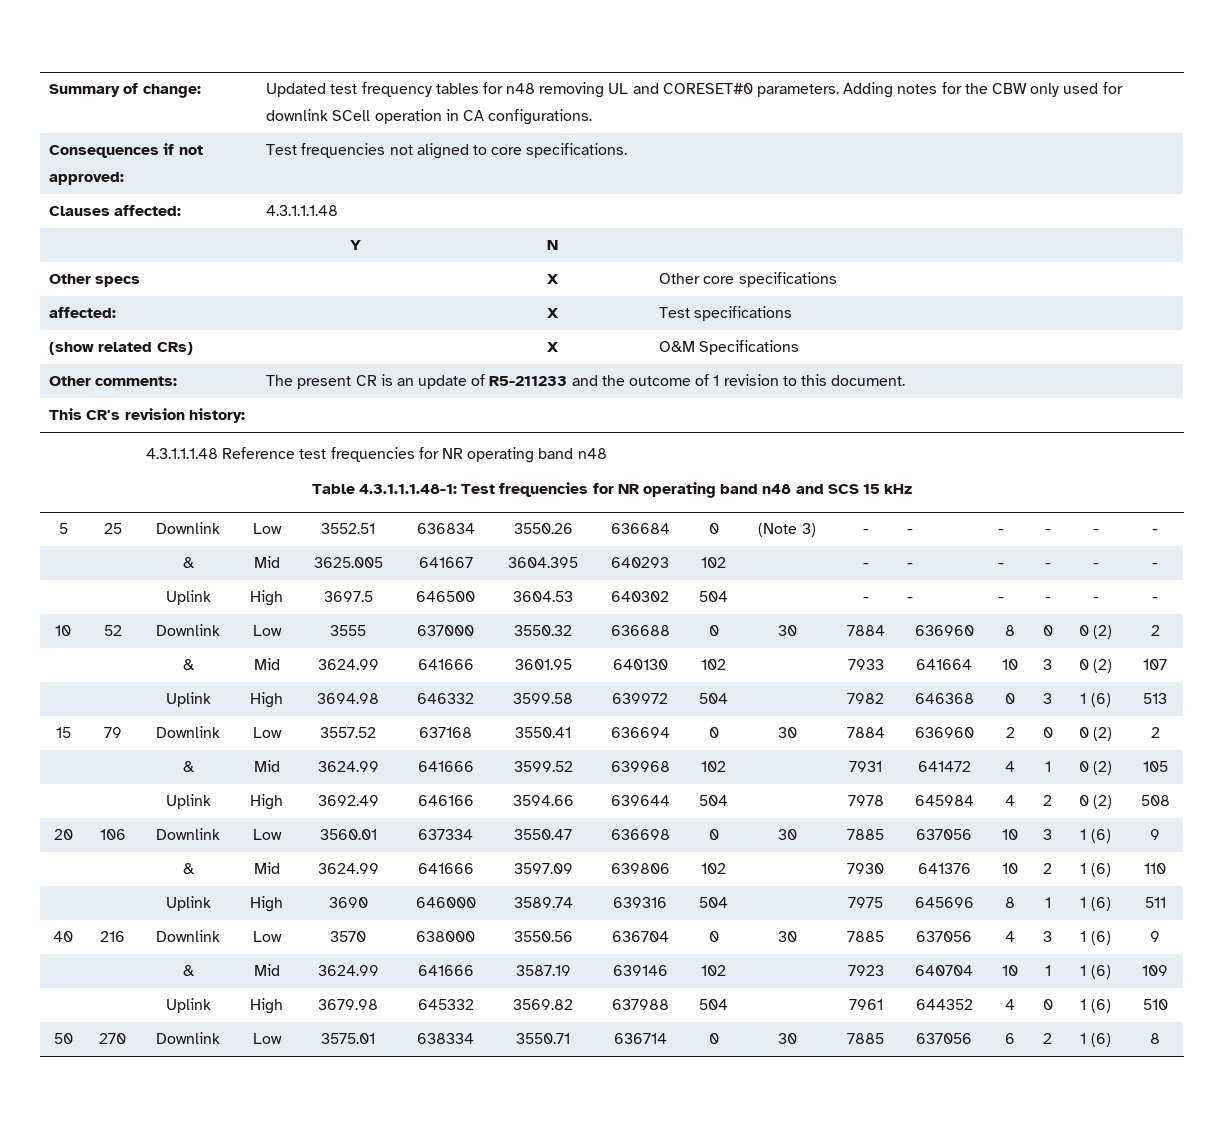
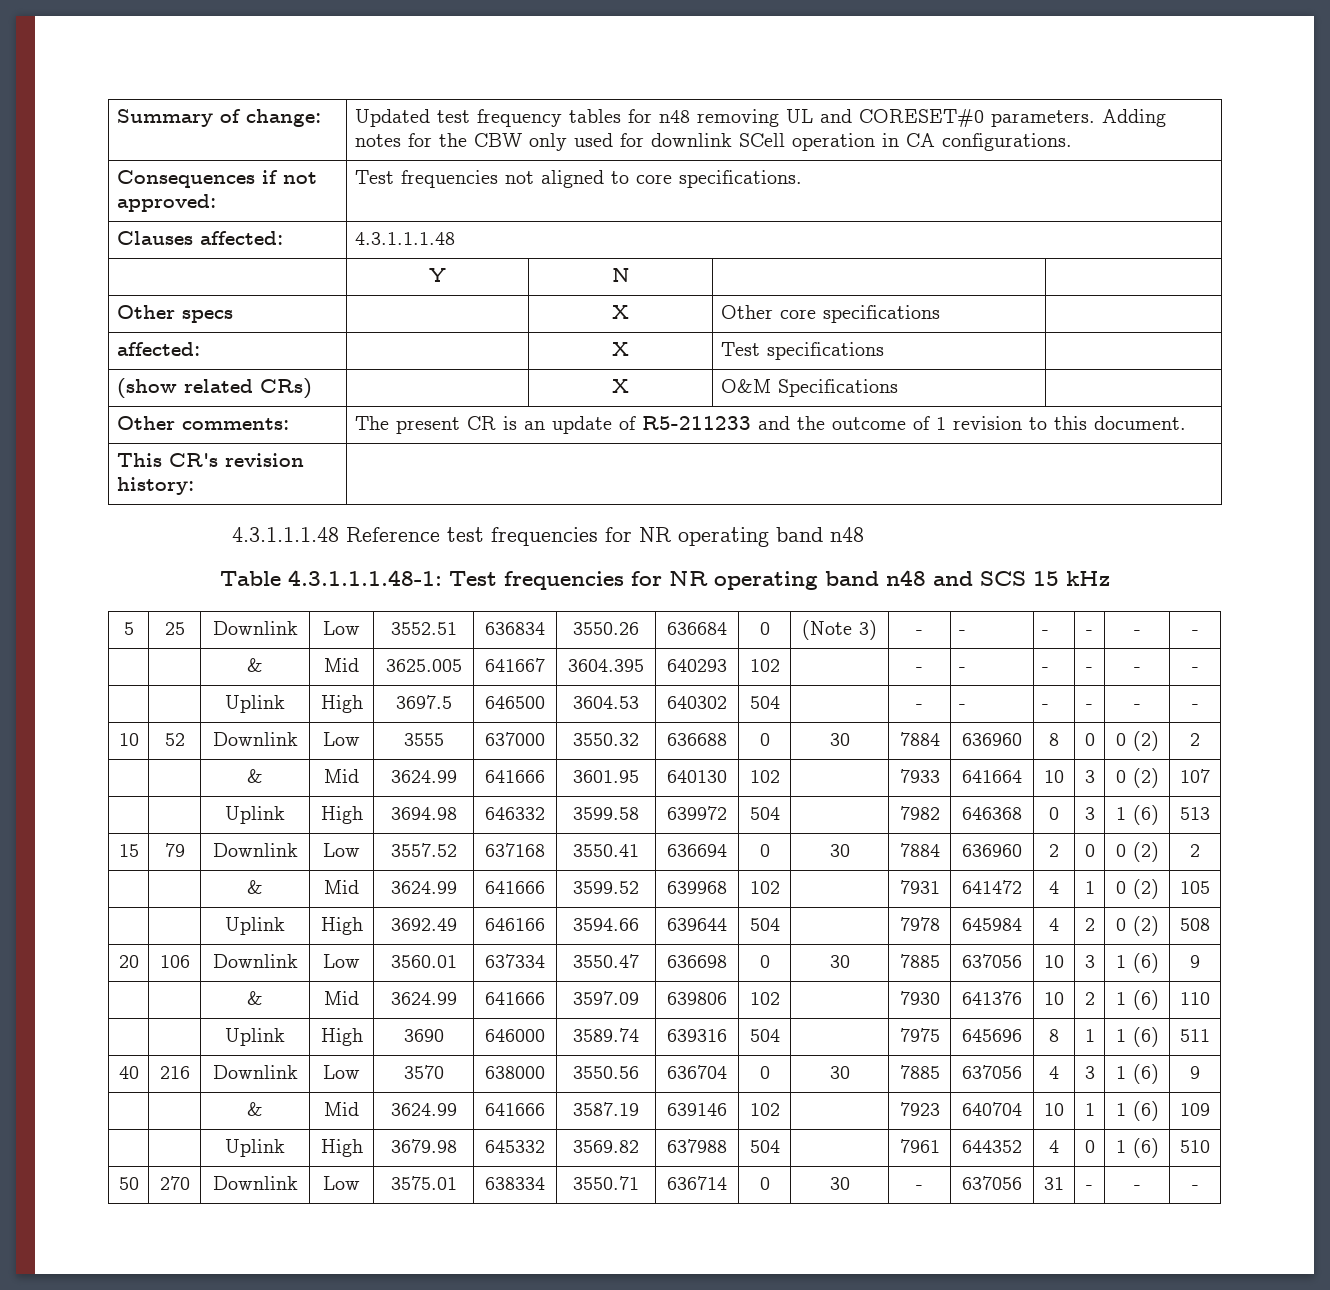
- 50 | 270 | Downlink | Low | 3575.01 | 638334 | 3550.71 | 636714 | 0 | 30 | 7885 | 637056 | 6 | 2 | 1 (6) | 8
+ 50 | 270 | Downlink | Low | 3575.01 | 638334 | 3550.71 | 636714 | 0 | 30 | - | 637056 | 31 | - | - | -

